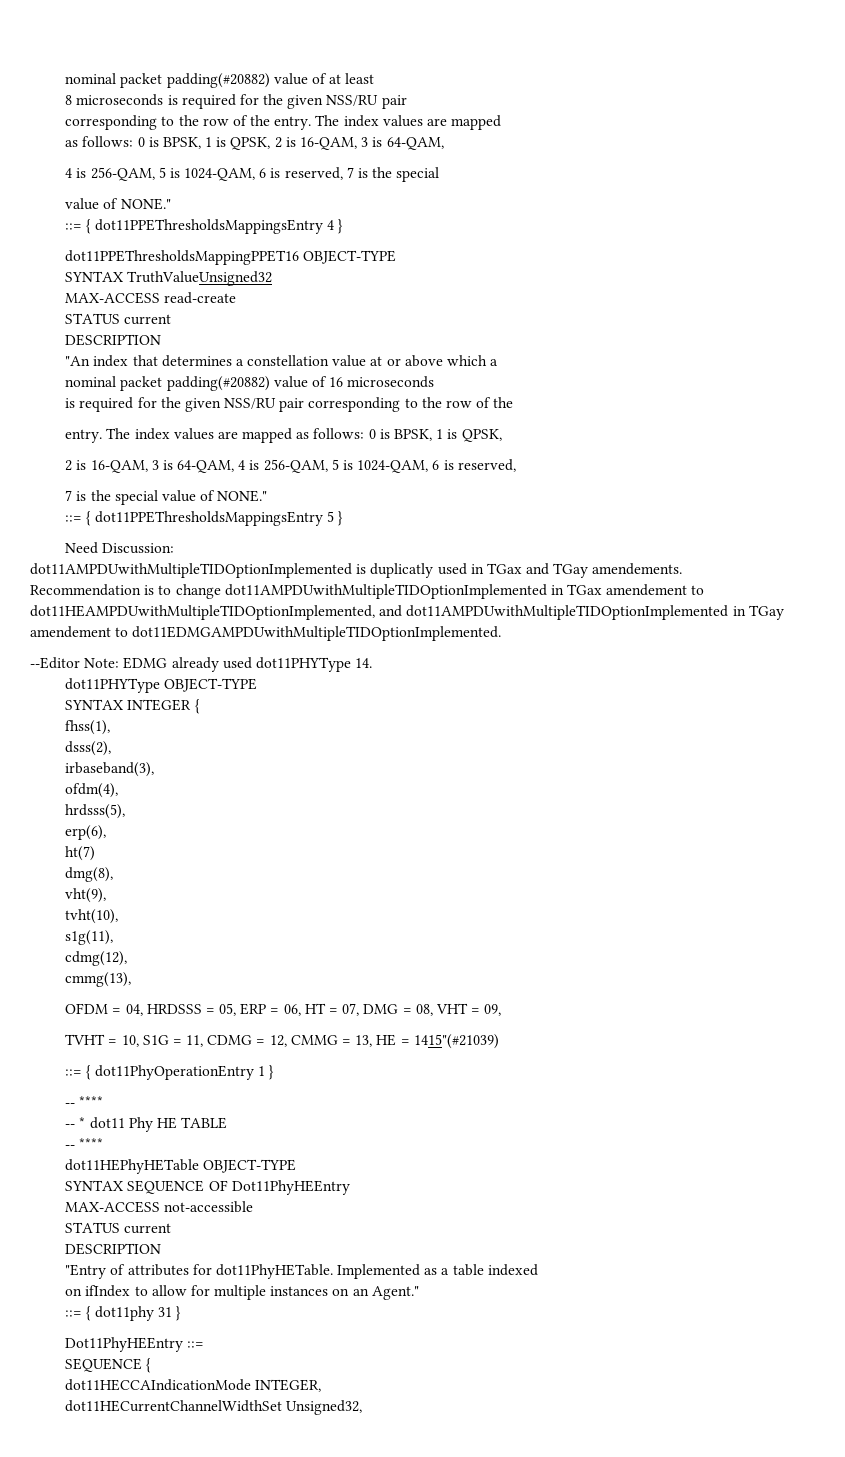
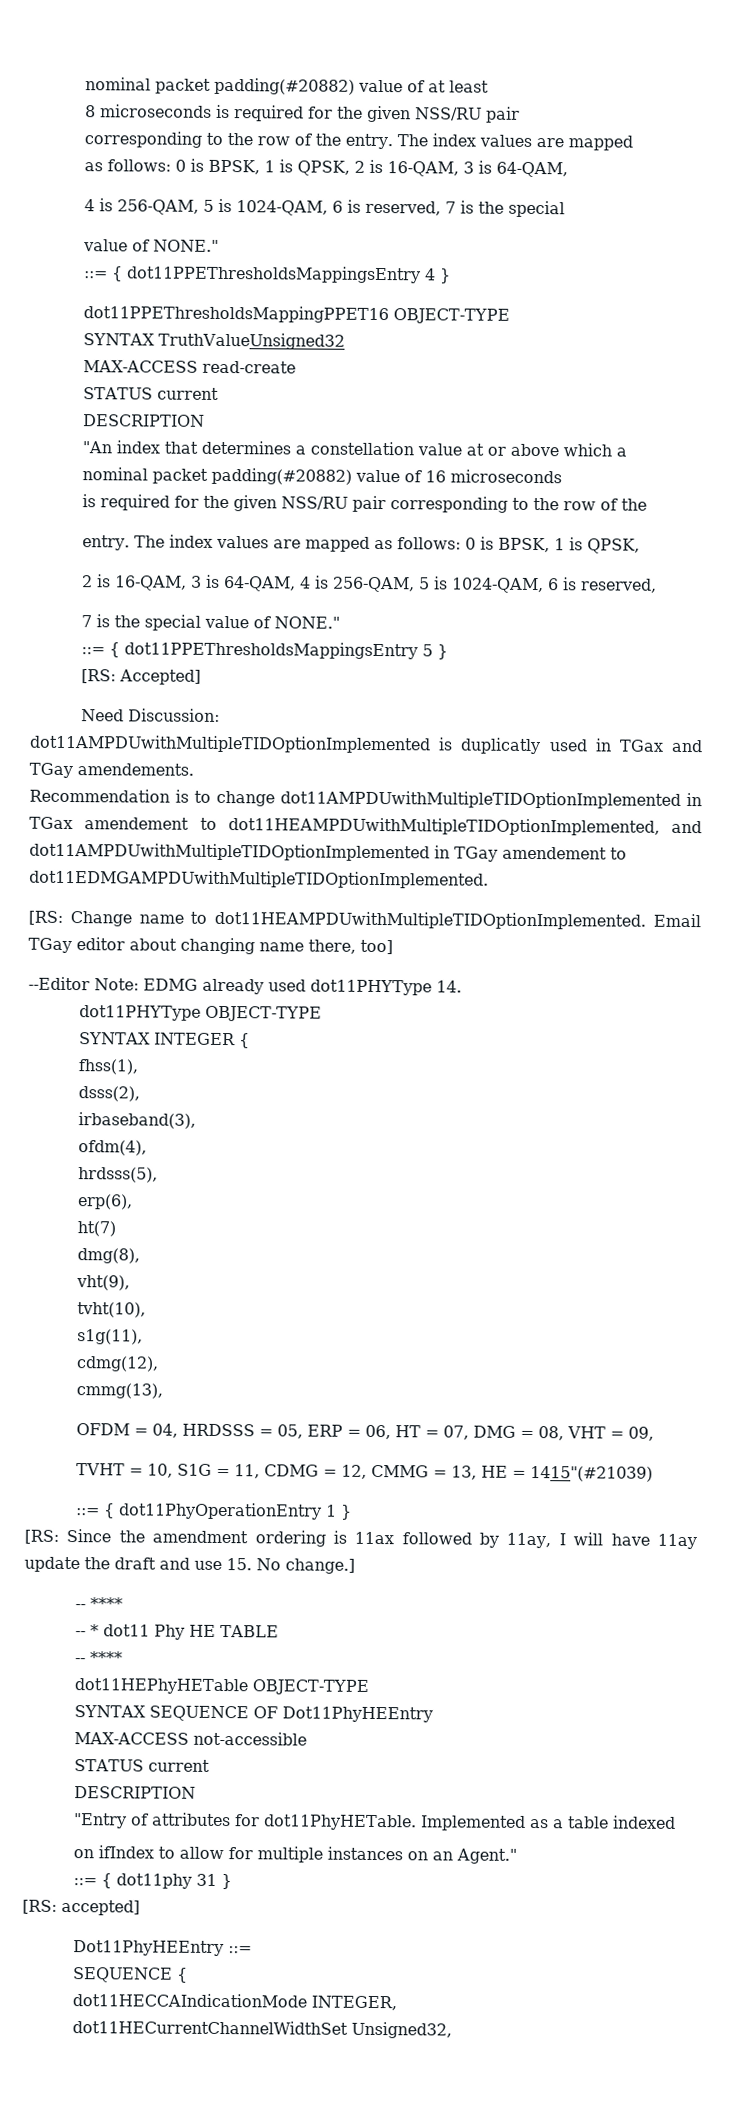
+ [RS: Accepted]
+ [RS: Change name to dot11HEAMPDUwithMultipleTIDOptionImplemented. Email TGay editor about changing name there, too]
+ [RS: Since the amendment ordering is 11ax followed by 11ay, I will have 11ay update the draft and use 15. No change.]
+ [RS: accepted]

